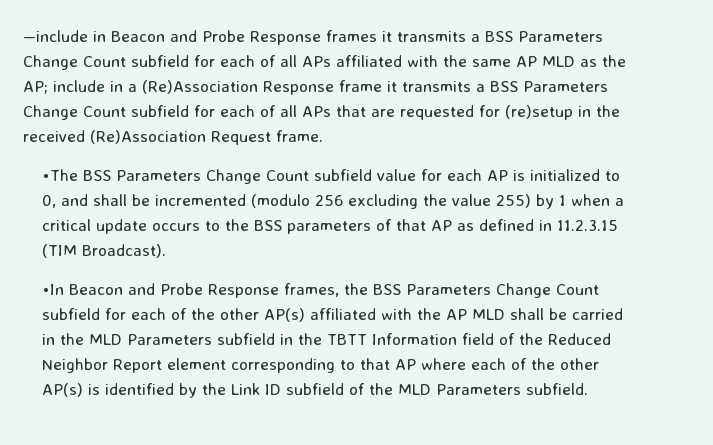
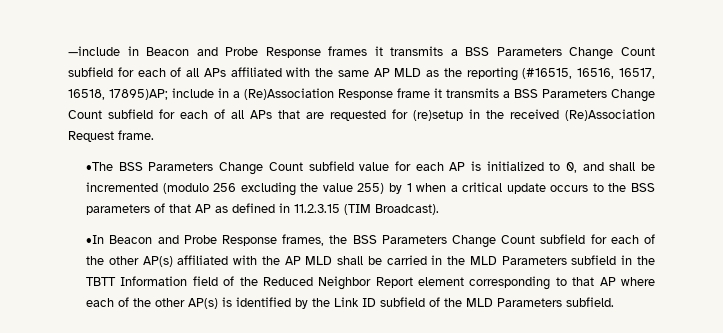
- —include in Beacon and Probe Response frames it transmits a BSS Parameters Change Count subfield for each of all APs affiliated with the same AP MLD as the AP; include in a (Re)Association Response frame it transmits a BSS Parameters Change Count subfield for each of all APs that are requested for (re)setup in the received (Re)Association Request frame.
+ —include in Beacon and Probe Response frames it transmits a BSS Parameters Change Count subfield for each of all APs affiliated with the same AP MLD as the reporting (#16515, 16516, 16517, 16518, 17895)AP; include in a (Re)Association Response frame it transmits a BSS Parameters Change Count subfield for each of all APs that are requested for (re)setup in the received (Re)Association Request frame.

